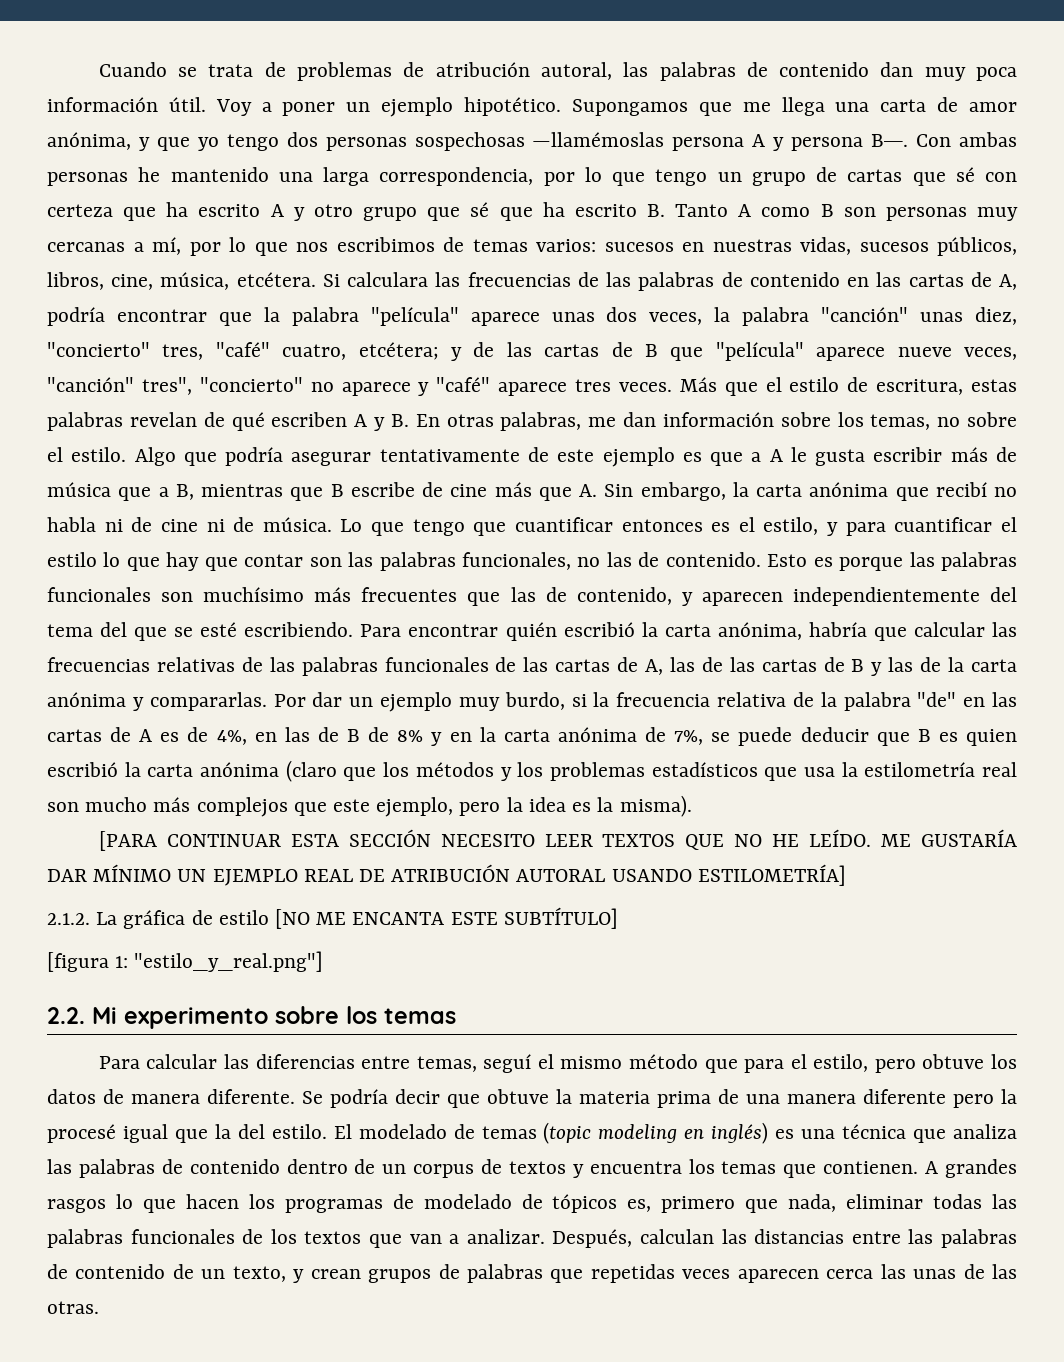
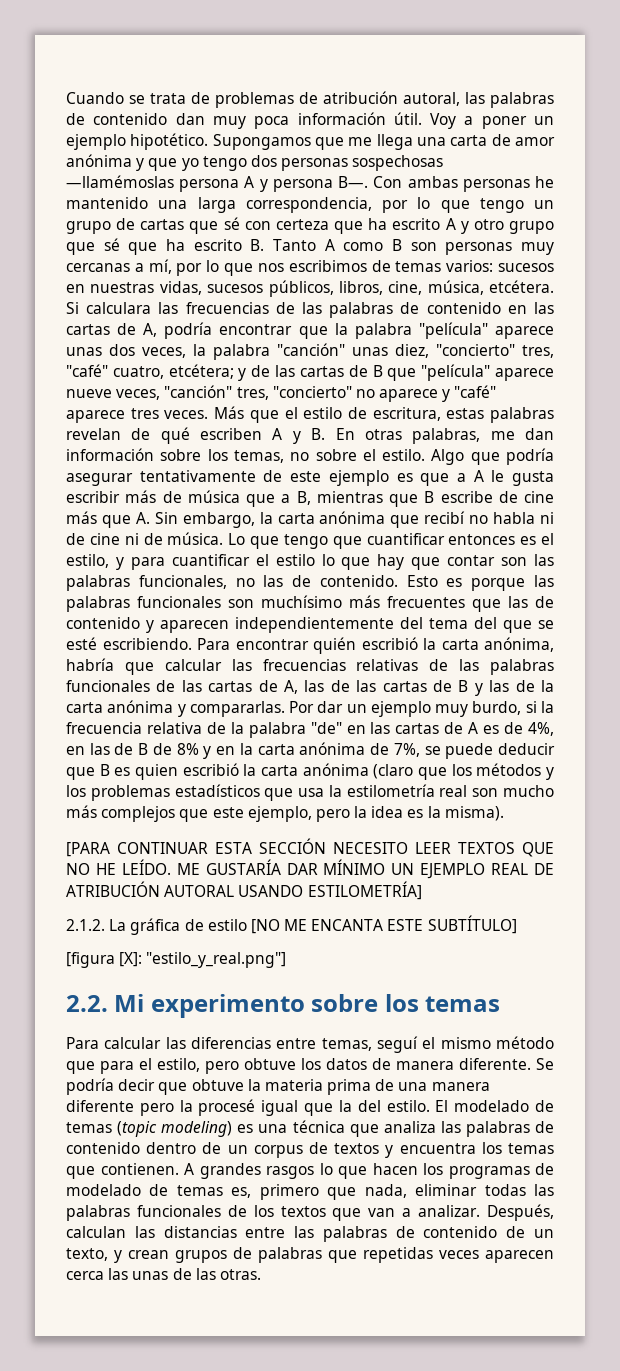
- Supongamos que me llega una carta de amor anónima, y que yo tengo dos personas sospechosas —llamémoslas persona A y persona B―. Con ambas personas he mantenido una larga correspondencia, por lo que tengo un grupo de cartas que sé con certeza que ha escrito A y otro grupo que sé que ha escrito B. Tanto A como B son personas muy cercanas a mí, por lo que nos escribimos de temas varios:
+ Supongamos que me llega una carta de amor anónima y que yo tengo dos personas sospechosas —llamémoslas persona A y persona B―. Con ambas personas he mantenido una larga correspondencia, por lo que tengo un grupo de cartas que sé con certeza que ha escrito A y otro grupo que sé que ha escrito B. Tanto A como B son personas muy cercanas a mí, por lo que nos escribimos de temas varios:
- Si calculara las frecuencias de las palabras de contenido en las cartas de A, podría encontrar que la palabra "película" aparece unas dos veces, la palabra "canción" unas diez, "concierto" tres, "café" cuatro, etcétera; y de las cartas de B que "película" aparece nueve veces, "canción" tres", "concierto" no aparece y "café" aparece tres veces.
+ Si calculara las frecuencias de las palabras de contenido en las cartas de A, podría encontrar que la palabra "película" aparece unas dos veces, la palabra "canción" unas diez, "concierto" tres, "café" cuatro, etcétera; y de las cartas de B que "película" aparece nueve veces, "canción" tres, "concierto" no aparece y "café" aparece tres veces.
- Esto es porque las palabras funcionales son muchísimo más frecuentes que las de contenido, y aparecen independientemente del tema del que se esté escribiendo.
+ Esto es porque las palabras funcionales son muchísimo más frecuentes que las de contenido y aparecen independientemente del tema del que se esté escribiendo.
- [figura 1: "estilo_y_real.png"]
+ [figura [X]: "estilo_y_real.png"]
- El modelado de temas (topic modeling en inglés) es una técnica que analiza las palabras de contenido dentro de un corpus de textos y encuentra los temas que contienen.
+ El modelado de temas (topic modeling) es una técnica que analiza las palabras de contenido dentro de un corpus de textos y encuentra los temas que contienen.
- A grandes rasgos lo que hacen los programas de modelado de tópicos es, primero que nada, eliminar todas las palabras funcionales de los textos que van a analizar.
+ A grandes rasgos lo que hacen los programas de modelado de temas es, primero que nada, eliminar todas las palabras funcionales de los textos que van a analizar.

